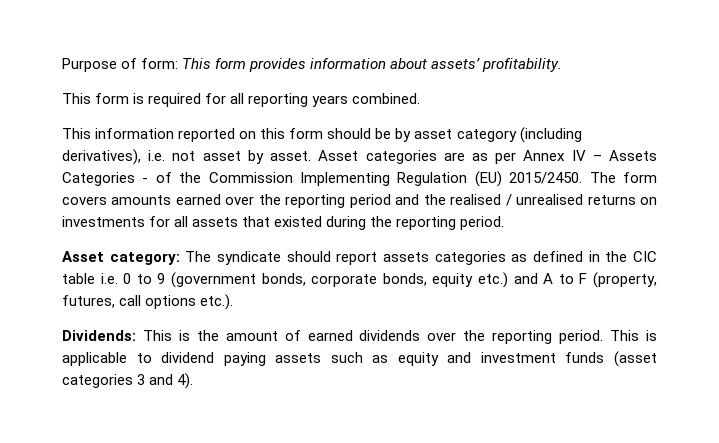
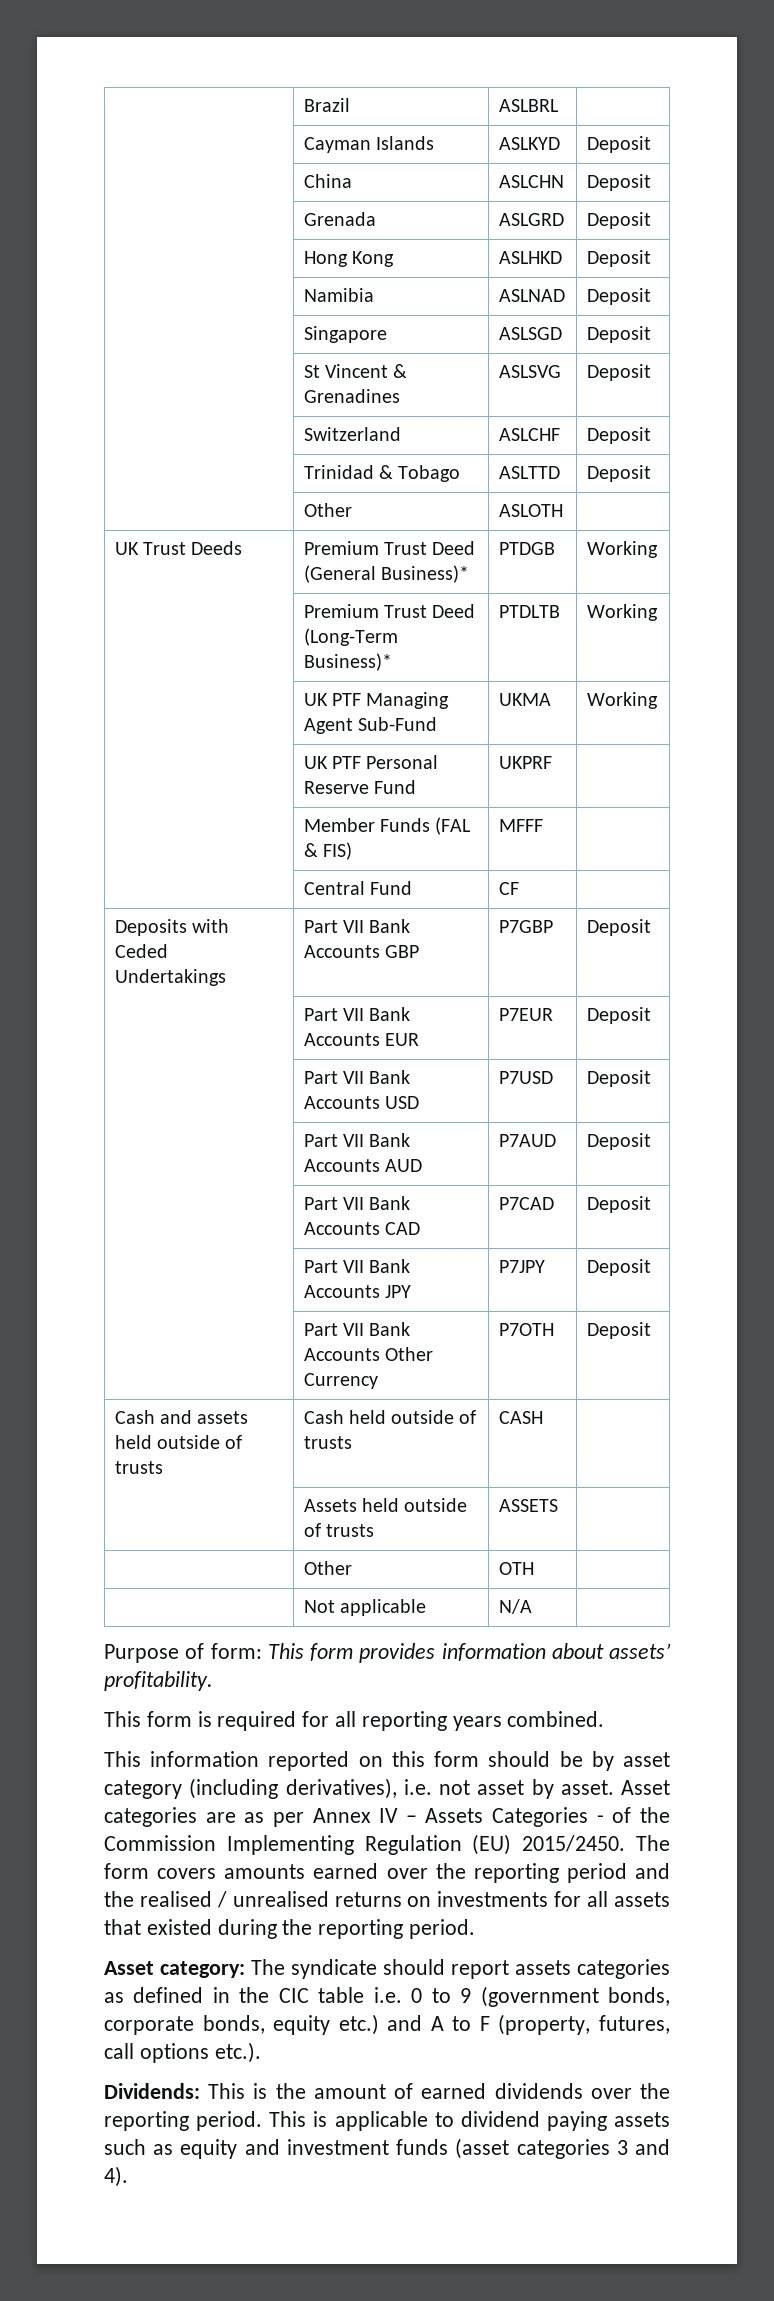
+ | Brazil | ASLBRL |
+ | Cayman Islands | ASLKYD | Deposit
+ | China | ASLCHN | Deposit
+ | Grenada | ASLGRD | Deposit
+ | Hong Kong | ASLHKD | Deposit
+ | Namibia | ASLNAD | Deposit
+ | Singapore | ASLSGD | Deposit
+ | St Vincent & Grenadines | ASLSVG | Deposit
+ | Switzerland | ASLCHF | Deposit
+ | Trinidad & Tobago | ASLTTD | Deposit
+ | Other | ASLOTH |
+ UK Trust Deeds | Premium Trust Deed (General Business)* | PTDGB | Working
+ | Premium Trust Deed (Long-Term Business)* | PTDLTB | Working
+ | UK PTF Managing Agent Sub-Fund | UKMA | Working
+ | UK PTF Personal Reserve Fund | UKPRF |
+ | Member Funds (FAL & FIS) | MFFF |
+ | Central Fund | CF |
+ Deposits with Ceded Undertakings | Part VII Bank Accounts GBP | P7GBP | Deposit
+ | Part VII Bank Accounts EUR | P7EUR | Deposit
+ | Part VII Bank Accounts USD | P7USD | Deposit
+ | Part VII Bank Accounts AUD | P7AUD | Deposit
+ | Part VII Bank Accounts CAD | P7CAD | Deposit
+ | Part VII Bank Accounts JPY | P7JPY | Deposit
+ | Part VII Bank Accounts Other Currency | P7OTH | Deposit
+ Cash and assets held outside of trusts | Cash held outside of trusts | CASH |
+ | Assets held outside of trusts | ASSETS |
+ | Other | OTH |
+ | Not applicable | N/A |

